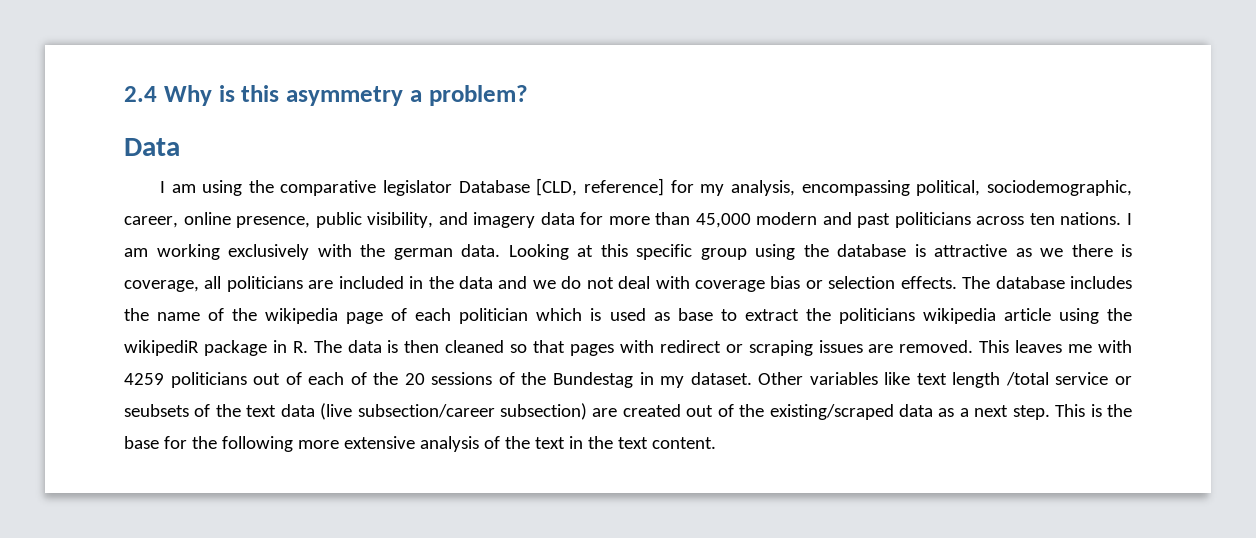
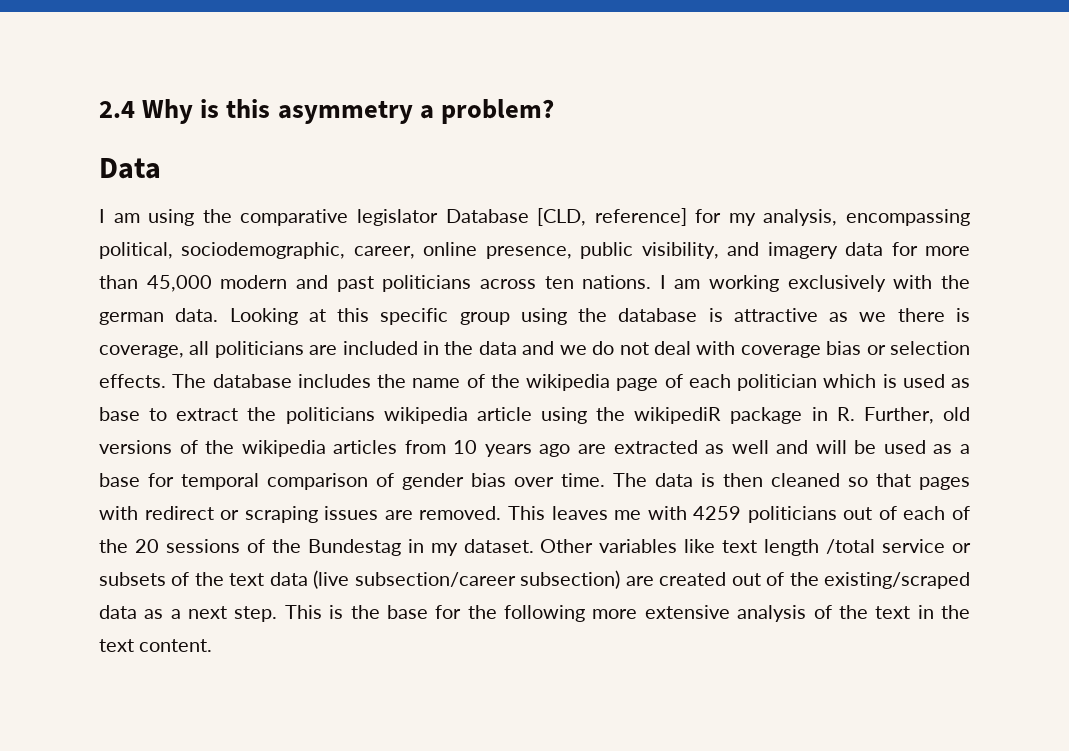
- The database includes the name of the wikipedia page of each politician which is used as base to extract the politicians wikipedia article using the wikipediR package in R. The data is then cleaned so that pages with redirect or scraping issues are removed.
+ The database includes the name of the wikipedia page of each politician which is used as base to extract the politicians wikipedia article using the wikipediR package in R. Further, old versions of the wikipedia articles from 10 years ago are extracted as well and will be used as a base for temporal comparison of gender bias over time. The data is then cleaned so that pages with redirect or scraping issues are removed.
- Other variables like text length /total service or seubsets of the text data (live subsection/career subsection) are created out of the existing/scraped data as a next step.
+ Other variables like text length /total service or subsets of the text data (live subsection/career subsection) are created out of the existing/scraped data as a next step.

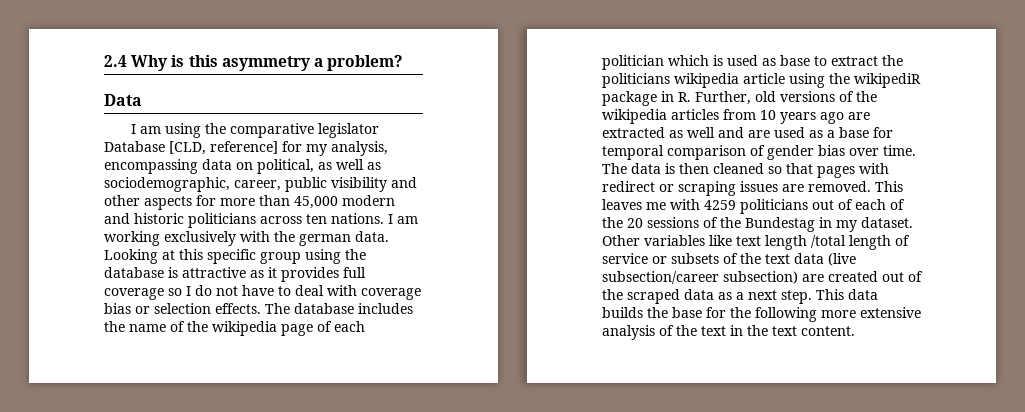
- I am using the comparative legislator Database [CLD, reference] for my analysis, encompassing political, sociodemographic, career, online presence, public visibility, and imagery data for more than 45,000 modern and past politicians across ten nations.
+ I am using the comparative legislator Database [CLD, reference] for my analysis, encompassing data on political, as well as sociodemographic, career, public visibility and other aspects for more than 45,000 modern and historic politicians across ten nations.
- Looking at this specific group using the database is attractive as we there is coverage, all politicians are included in the data and we do not deal with coverage bias or selection effects.
+ Looking at this specific group using the database is attractive as it provides full coverage so I do not have to deal with coverage bias or selection effects.
- The database includes the name of the wikipedia page of each politician which is used as base to extract the politicians wikipedia article using the wikipediR package in R. Further, old versions of the wikipedia articles from 10 years ago are extracted as well and will be used as a base for temporal comparison of gender bias over time.
+ The database includes the name of the wikipedia page of each politician which is used as base to extract the politicians wikipedia article using the wikipediR package in R. Further, old versions of the wikipedia articles from 10 years ago are extracted as well and are used as a base for temporal comparison of gender bias over time.
- Other variables like text length /total service or subsets of the text data (live subsection/career subsection) are created out of the existing/scraped data as a next step.
+ Other variables like text length /total length of service or subsets of the text data (live subsection/career subsection) are created out of the scraped data as a next step.
- This is the base for the following more extensive analysis of the text in the text content.
+ This data builds the base for the following more extensive analysis of the text in the text content.

